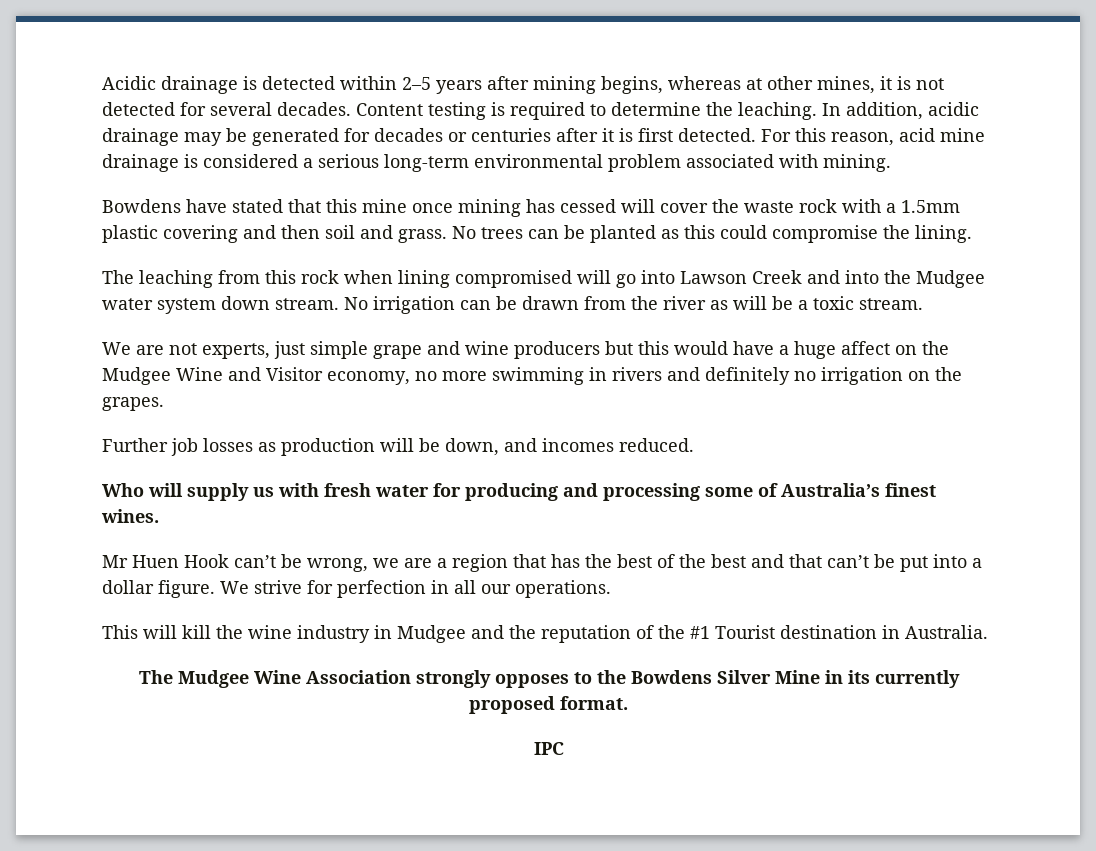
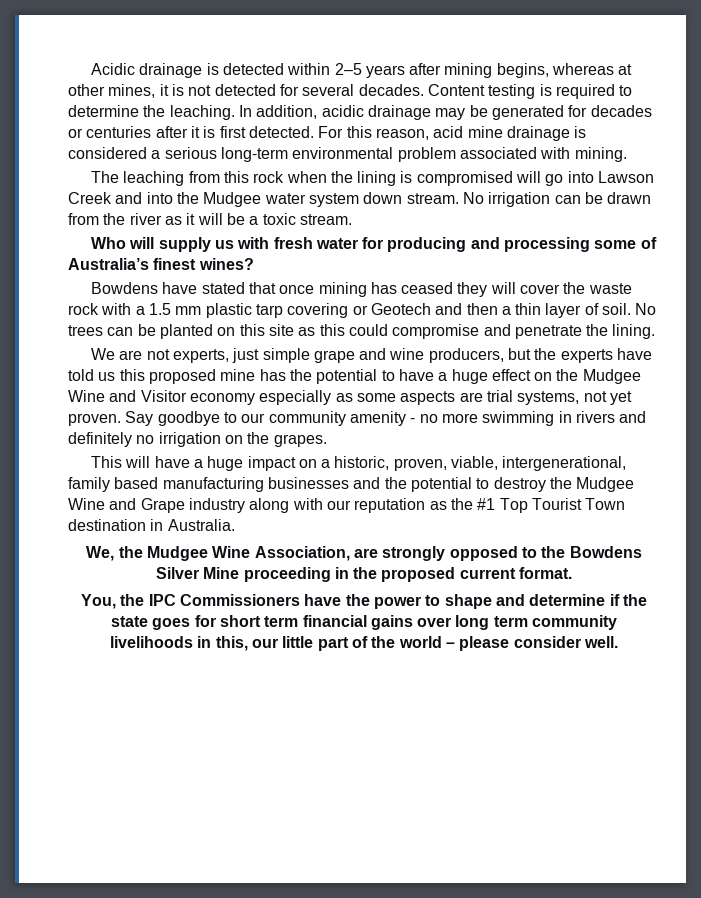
- Bowdens have stated that this mine once mining has cessed will cover the waste rock with a 1.5mm plastic covering and then soil and grass. No trees can be planted as this could compromise the lining.
- The leaching from this rock when lining compromised will go into Lawson Creek and into the Mudgee water system down stream.
+ The leaching from this rock when the lining is compromised will go into Lawson Creek and into the Mudgee water system down stream.
- No irrigation can be drawn from the river as will be a toxic stream.
+ No irrigation can be drawn from the river as it will be a toxic stream.
- We are not experts, just simple grape and wine producers but this would have a huge affect on the Mudgee Wine and Visitor economy, no more swimming in rivers and definitely no irrigation on the grapes.
- Further job losses as production will be down, and incomes reduced.
- Who will supply us with fresh water for producing and processing some of Australia’s finest wines.
- Mr Huen Hook can’t be wrong, we are a region that has the best of the best and that can’t be put into a dollar figure. We strive for perfection in all our operations.
- This will kill the wine industry in Mudgee and the reputation of the #1 Tourist destination in Australia.
- The Mudgee Wine Association strongly opposes to the Bowdens Silver Mine in its currently proposed format.
- IPC
+ Who will supply us with fresh water for producing and processing some of Australia’s finest wines?
+ Bowdens have stated that once mining has ceased they will cover the waste rock with a 1.5 mm plastic tarp covering or Geotech and then a thin layer of soil. No trees can be planted on this site as this could compromise and penetrate the lining.
+ We are not experts, just simple grape and wine producers, but the experts have told us this proposed mine has the potential to have a huge effect on the Mudgee Wine and Visitor economy especially as some aspects are trial systems, not yet proven. Say goodbye to our community amenity - no more swimming in rivers and definitely no irrigation on the grapes.
+ This will have a huge impact on a historic, proven, viable, intergenerational, family based manufacturing businesses and the potential to destroy the Mudgee Wine and Grape industry along with our reputation as the #1 Top Tourist Town destination in Australia.
+ We, the Mudgee Wine Association, are strongly opposed to the Bowdens Silver Mine proceeding in the proposed current format.
+ You, the IPC Commissioners have the power to shape and determine if the state goes for short term financial gains over long term community livelihoods in this, our little part of the world – please consider well.

